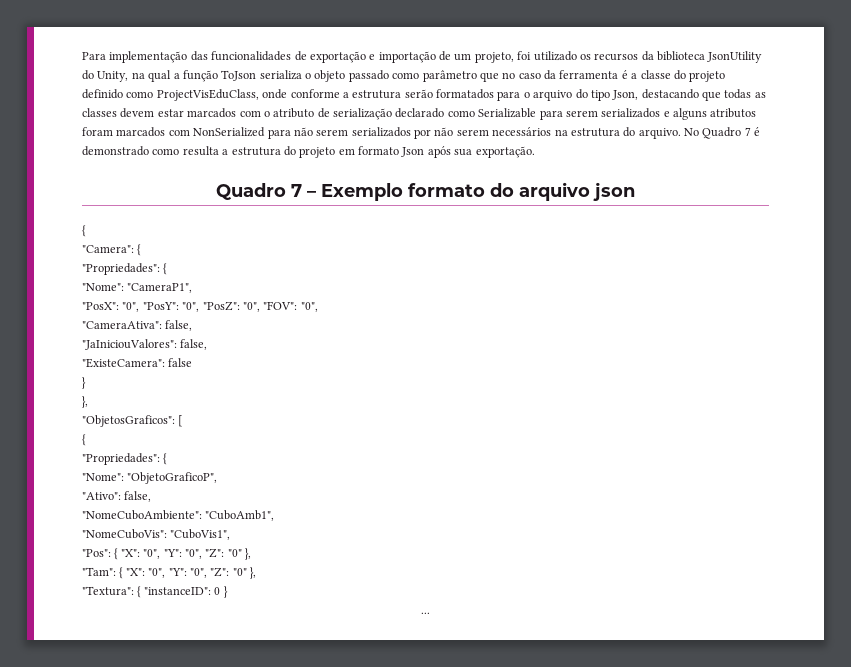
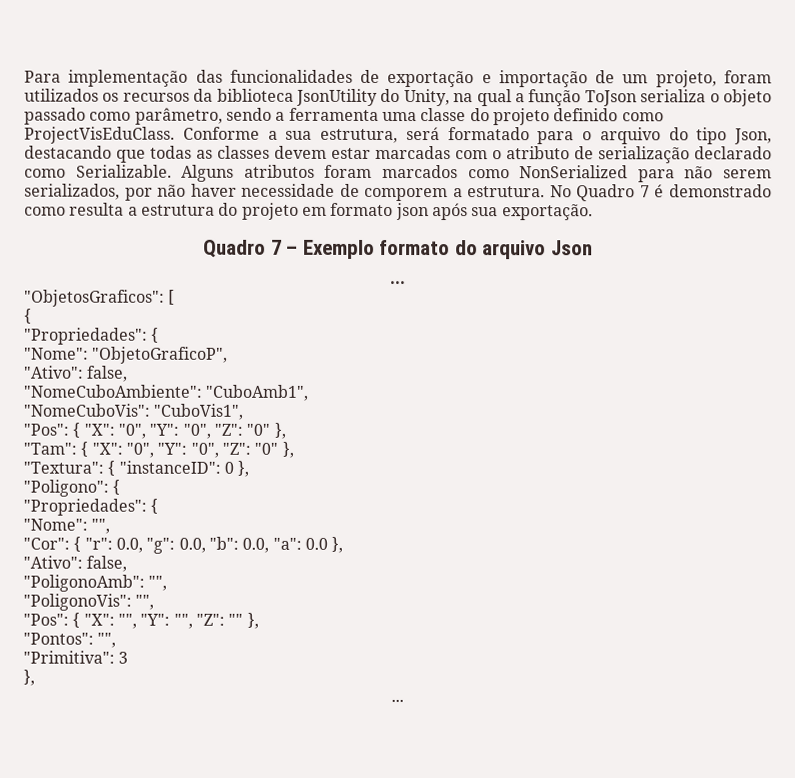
- Para implementação das funcionalidades de exportação e importação de um projeto, foi utilizado os recursos da biblioteca JsonUtility do Unity, na qual a função ToJson serializa o objeto passado como parâmetro que no caso da ferramenta é a classe do projeto definido como ProjectVisEduClass, onde conforme a estrutura serão formatados para o arquivo do tipo Json, destacando que todas as classes devem estar marcados com o atributo de serialização declarado como Serializable para serem serializados e alguns atributos foram marcados com NonSerialized para não serem serializados por não serem necessários na estrutura do arquivo.
+ Para implementação das funcionalidades de exportação e importação de um projeto, foram utilizados os recursos da biblioteca JsonUtility do Unity, na qual a função ToJson serializa o objeto passado como parâmetro, sendo a ferramenta uma classe do projeto definido como ProjectVisEduClass. Conforme a sua estrutura, será formatado para o arquivo do tipo Json, destacando que todas as classes devem estar marcadas com o atributo de serialização declarado como Serializable. Alguns atributos foram marcados como NonSerialized para não serem serializados, por não haver necessidade de comporem a estrutura.
- No Quadro 7 é demonstrado como resulta a estrutura do projeto em formato Json após sua exportação.
+ No Quadro 7 é demonstrado como resulta a estrutura do projeto em formato json após sua exportação.
- Quadro 7 – Exemplo formato do arquivo json
- {
- "Camera": {
- "Propriedades": {
- "Nome": "CameraP1",
- "PosX": "0", "PosY": "0", "PosZ": "0", "FOV": "0",
- "CameraAtiva": false,
- "JaIniciouValores": false,
- "ExisteCamera": false
- }
- },
+ Quadro 7 – Exemplo formato do arquivo Json
+ ...
- "Textura": { "instanceID": 0 }
+ "Textura": { "instanceID": 0 },
+ "Poligono": {
+ "Propriedades": {
+ "Nome": "",
+ "Cor": { "r": 0.0, "g": 0.0, "b": 0.0, "a": 0.0 },
+ "Ativo": false,
+ "PoligonoAmb": "",
+ "PoligonoVis": "",
+ "Pos": { "X": "", "Y": "", "Z": "" },
+ "Pontos": "",
+ "Primitiva": 3
+ },

